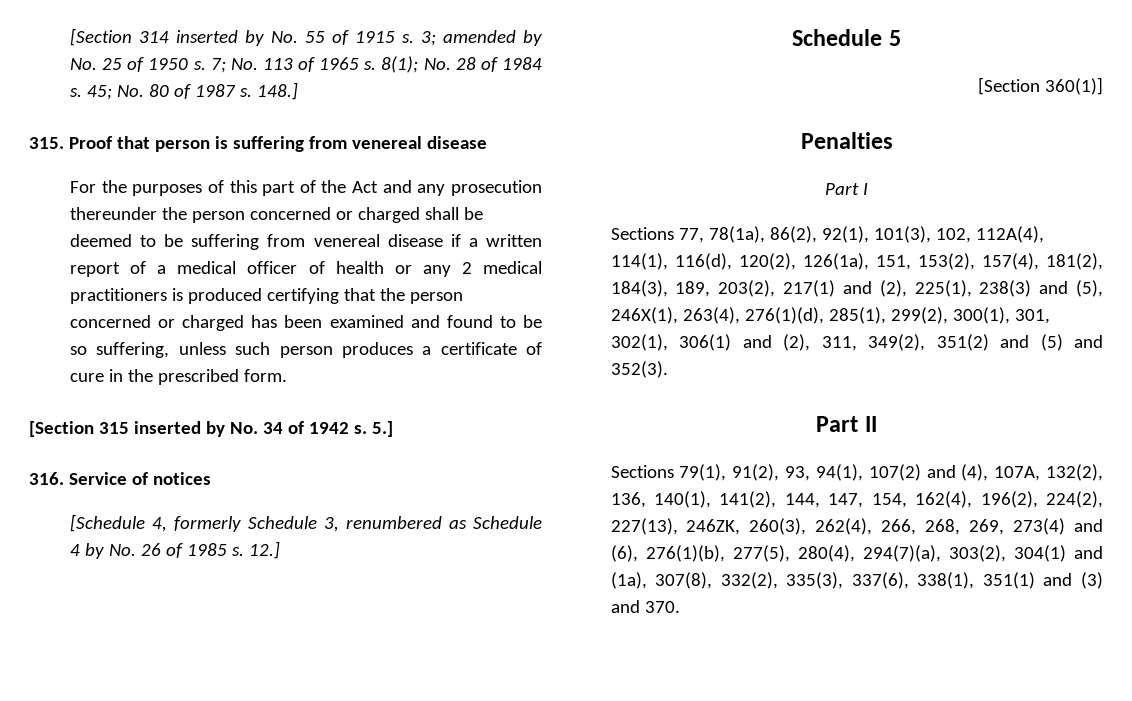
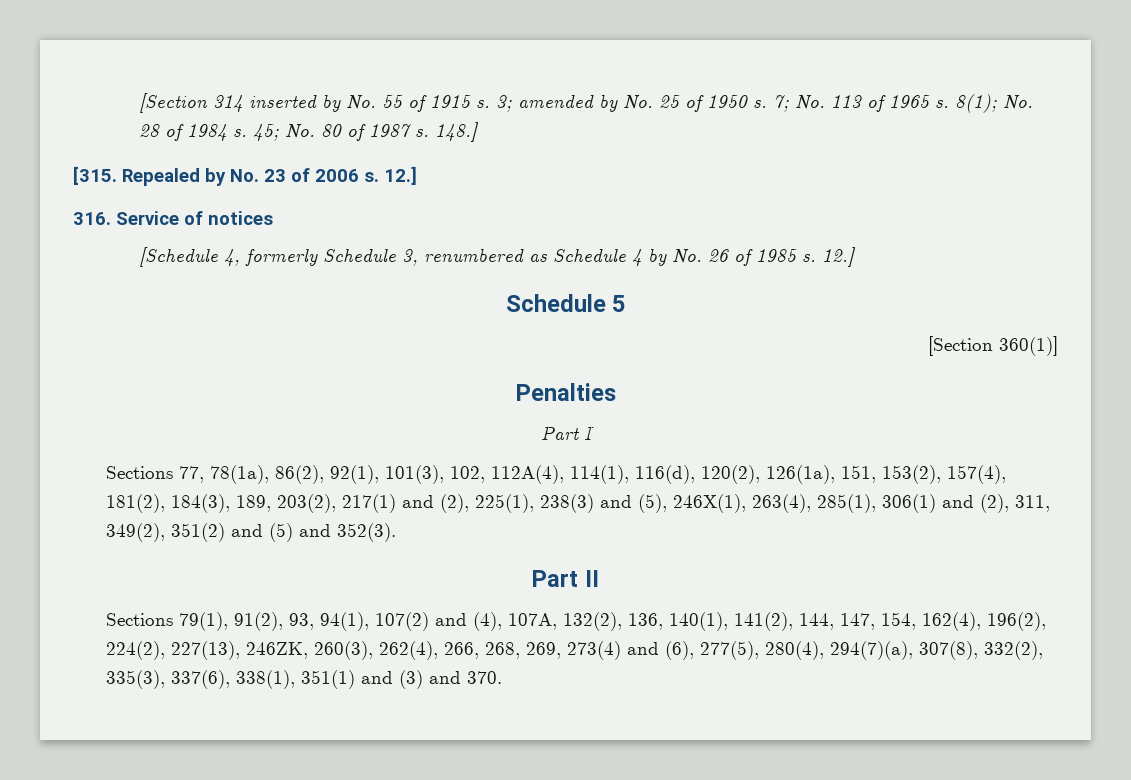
- 315. Proof that person is suffering from venereal disease
- For the purposes of this part of the Act and any prosecution thereunder the person concerned or charged shall be deemed to be suffering from venereal disease if a written report of a medical officer of health or any 2 medical practitioners is produced certifying that the person concerned or charged has been examined and found to be so suffering, unless such person produces a certificate of cure in the prescribed form.
- [Section 315 inserted by No. 34 of 1942 s. 5.]
+ [315. Repealed by No. 23 of 2006 s. 12.]
- Sections 77, 78(1a), 86(2), 92(1), 101(3), 102, 112A(4), 114(1), 116(d), 120(2), 126(1a), 151, 153(2), 157(4), 181(2), 184(3), 189, 203(2), 217(1) and (2), 225(1), 238(3) and (5), 246X(1), 263(4), 276(1)(d), 285(1), 299(2), 300(1), 301, 302(1), 306(1) and (2), 311, 349(2), 351(2) and (5) and 352(3).
+ Sections 77, 78(1a), 86(2), 92(1), 101(3), 102, 112A(4), 114(1), 116(d), 120(2), 126(1a), 151, 153(2), 157(4), 181(2), 184(3), 189, 203(2), 217(1) and (2), 225(1), 238(3) and (5), 246X(1), 263(4), 285(1), 306(1) and (2), 311, 349(2), 351(2) and (5) and 352(3).
- Sections 79(1), 91(2), 93, 94(1), 107(2) and (4), 107A, 132(2), 136, 140(1), 141(2), 144, 147, 154, 162(4), 196(2), 224(2), 227(13), 246ZK, 260(3), 262(4), 266, 268, 269, 273(4) and (6), 276(1)(b), 277(5), 280(4), 294(7)(a), 303(2), 304(1) and (1a), 307(8), 332(2), 335(3), 337(6), 338(1), 351(1) and (3) and 370.
+ Sections 79(1), 91(2), 93, 94(1), 107(2) and (4), 107A, 132(2), 136, 140(1), 141(2), 144, 147, 154, 162(4), 196(2), 224(2), 227(13), 246ZK, 260(3), 262(4), 266, 268, 269, 273(4) and (6), 277(5), 280(4), 294(7)(a), 307(8), 332(2), 335(3), 337(6), 338(1), 351(1) and (3) and 370.

